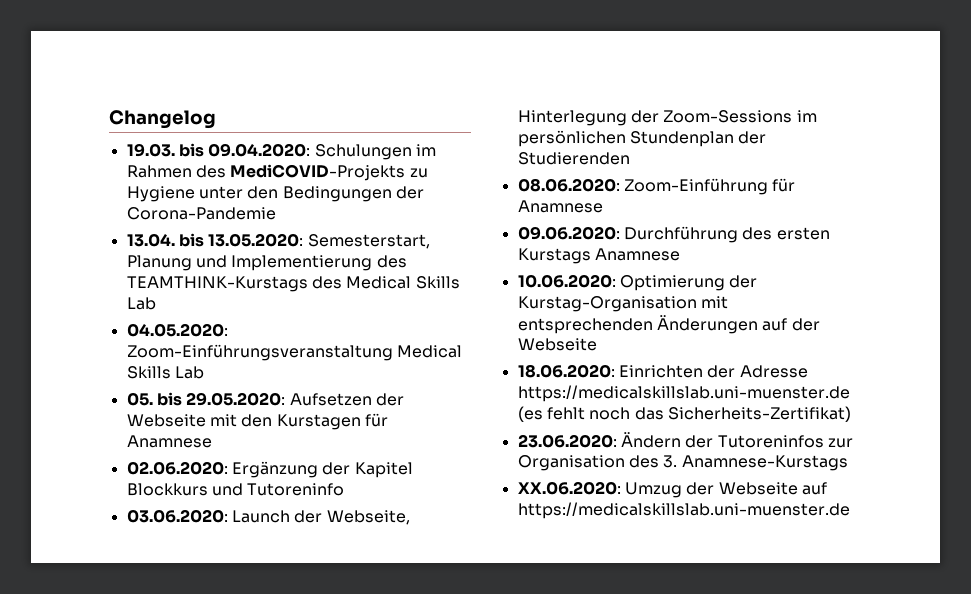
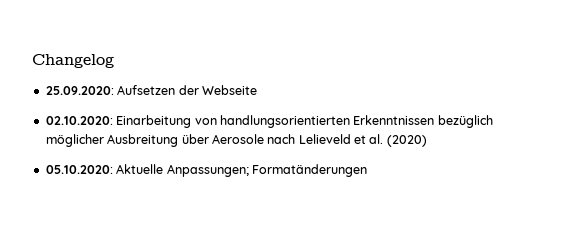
- 19.03. bis 09.04.2020: Schulungen im Rahmen des MediCOVID-Projekts zu Hygiene unter den Bedingungen der Corona-Pandemie
- 13.04. bis 13.05.2020: Semesterstart, Planung und Implementierung des TEAMTHINK-Kurstags des Medical Skills Lab
- 04.05.2020: Zoom-Einführungsveranstaltung Medical Skills Lab
- 05. bis 29.05.2020: Aufsetzen der Webseite mit den Kurstagen für Anamnese
- 02.06.2020: Ergänzung der Kapitel Blockkurs und Tutoreninfo
- 03.06.2020: Launch der Webseite, Hinterlegung der Zoom-Sessions im persönlichen Stundenplan der Studierenden
- 08.06.2020: Zoom-Einführung für Anamnese
- 09.06.2020: Durchführung des ersten Kurstags Anamnese
- 10.06.2020: Optimierung der Kurstag-Organisation mit entsprechenden Änderungen auf der Webseite
- 18.06.2020: Einrichten der Adresse https://medicalskillslab.uni-muenster.de (es fehlt noch das Sicherheits-Zertifikat)
- 23.06.2020: Ändern der Tutoreninfos zur Organisation des 3. Anamnese-Kurstags
- XX.06.2020: Umzug der Webseite auf https://medicalskillslab.uni-muenster.de
+ 25.09.2020: Aufsetzen der Webseite
+ 02.10.2020: Einarbeitung von handlungsorientierten Erkenntnissen bezüglich möglicher Ausbreitung über Aerosole nach Lelieveld et al. (2020)
+ 05.10.2020: Aktuelle Anpassungen; Formatänderungen

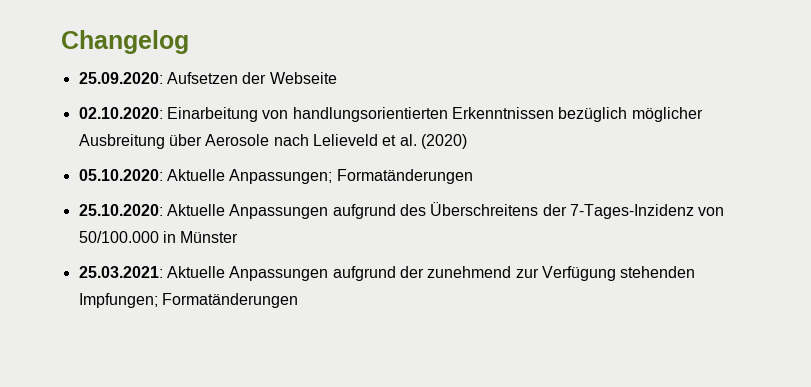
+ 25.10.2020: Aktuelle Anpassungen aufgrund des Überschreitens der 7-Tages-Inzidenz von 50/100.000 in Münster
+ 25.03.2021: Aktuelle Anpassungen aufgrund der zunehmend zur Verfügung stehenden Impfungen; Formatänderungen

